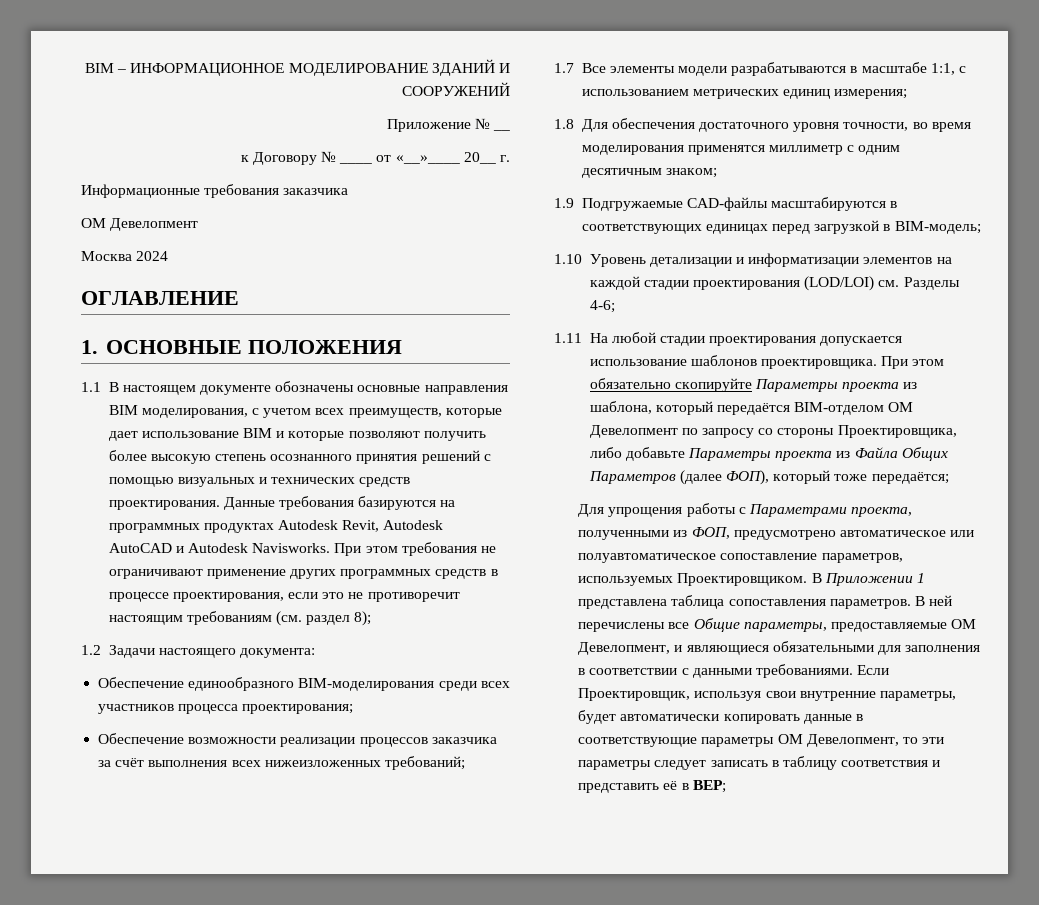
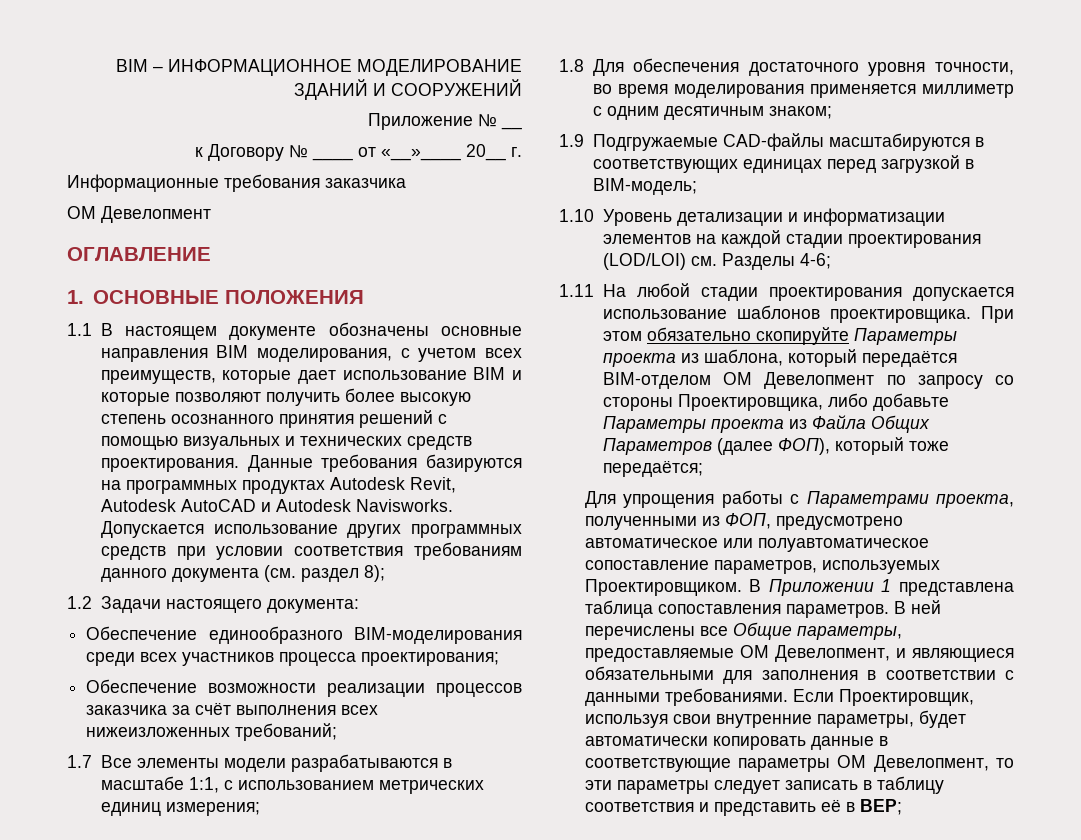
- Москва 2024
- При этом требования не ограничивают применение других программных средств в процессе проектирования, если это не противоречит настоящим требованиям (см. раздел 8);
+ Допускается использование других программных средств при условии соответствия требованиям данного документа (см. раздел 8);
- 1.8 Для обеспечения достаточного уровня точности, во время моделирования применятся миллиметр с одним десятичным знаком;
+ 1.8 Для обеспечения достаточного уровня точности, во время моделирования применяется миллиметр с одним десятичным знаком;

